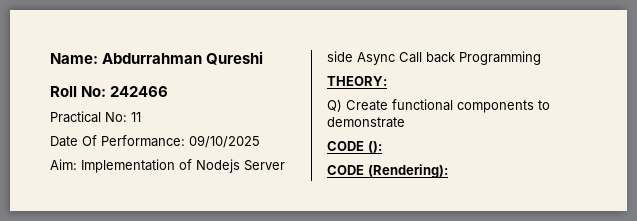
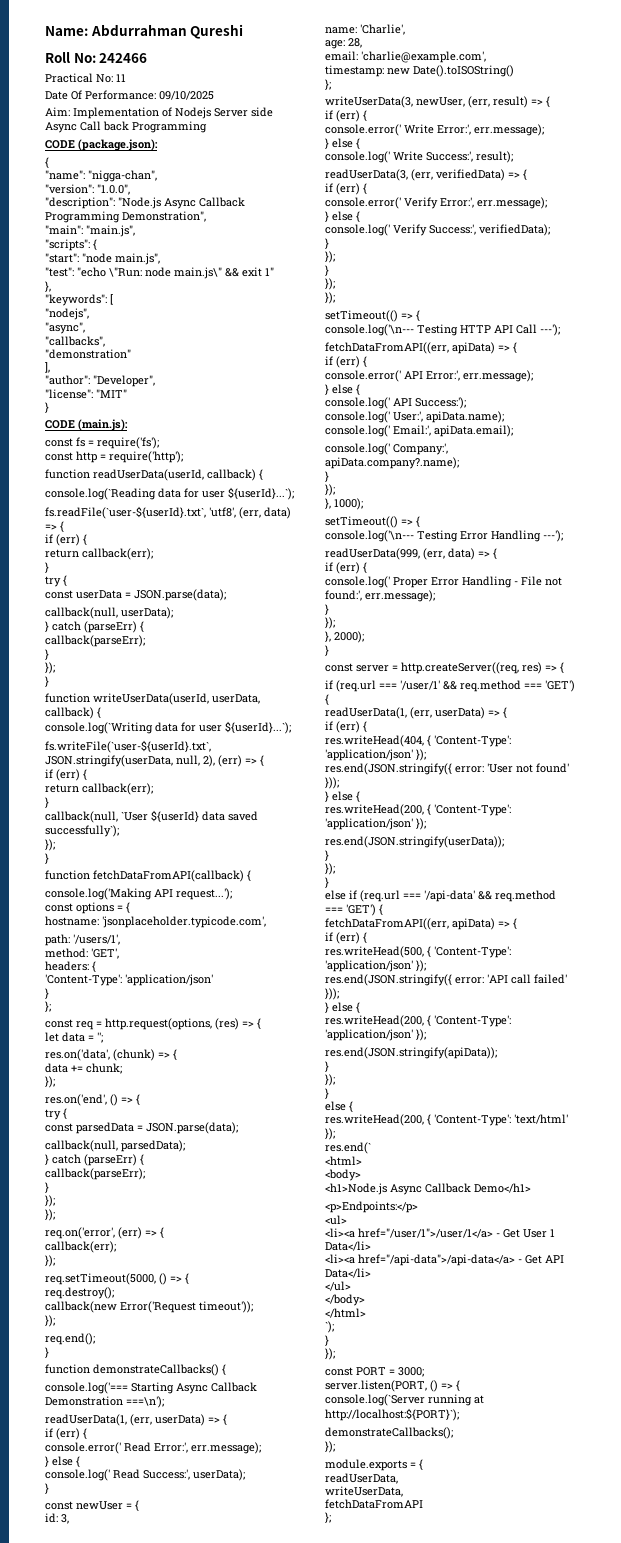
- THEORY:
- Q) Create functional components to demonstrate
- CODE ():
- CODE (Rendering):
+ CODE (package.json):
+ {
+ "name": "nigga-chan",
+ "version": "1.0.0",
+ "description": "Node.js Async Callback Programming Demonstration",
+ "main": "main.js",
+ "scripts": {
+ "start": "node main.js",
+ "test": "echo \"Run: node main.js\" && exit 1"
+ },
+ "keywords": [
+ "nodejs",
+ "async",
+ "callbacks",
+ "demonstration"
+ ],
+ "author": "Developer",
+ "license": "MIT"
+ }
+ CODE (main.js):
+ const fs = require('fs');
+ const http = require('http');
+ function readUserData(userId, callback) {
+ console.log(`Reading data for user ${userId}...`);
+ fs.readFile(`user-${userId}.txt`, 'utf8', (err, data) => {
+ if (err) {
+ return callback(err);
+ }
+ try {
+ const userData = JSON.parse(data);
+ callback(null, userData);
+ } catch (parseErr) {
+ callback(parseErr);
+ }
+ });
+ }
+ function writeUserData(userId, userData, callback) {
+ console.log(`Writing data for user ${userId}...`);
+ fs.writeFile(`user-${userId}.txt`, JSON.stringify(userData, null, 2), (err) => {
+ if (err) {
+ return callback(err);
+ }
+ callback(null, `User ${userId} data saved successfully`);
+ });
+ }
+ function fetchDataFromAPI(callback) {
+ console.log('Making API request...');
+ const options = {
+ hostname: 'jsonplaceholder.typicode.com',
+ path: '/users/1',
+ method: 'GET',
+ headers: {
+ 'Content-Type': 'application/json'
+ }
+ };
+ const req = http.request(options, (res) => {
+ let data = '';
+ res.on('data', (chunk) => {
+ data += chunk;
+ });
+ res.on('end', () => {
+ try {
+ const parsedData = JSON.parse(data);
+ callback(null, parsedData);
+ } catch (parseErr) {
+ callback(parseErr);
+ }
+ });
+ });
+ req.on('error', (err) => {
+ callback(err);
+ });
+ req.setTimeout(5000, () => {
+ req.destroy();
+ callback(new Error('Request timeout'));
+ });
+ req.end();
+ }
+ function demonstrateCallbacks() {
+ console.log('=== Starting Async Callback Demonstration ===\n');
+ readUserData(1, (err, userData) => {
+ if (err) {
+ console.error(' Read Error:', err.message);
+ } else {
+ console.log(' Read Success:', userData);
+ }
+ const newUser = {
+ id: 3,
+ name: 'Charlie',
+ age: 28,
+ email: 'charlie@example.com',
+ timestamp: new Date().toISOString()
+ };
+ writeUserData(3, newUser, (err, result) => {
+ if (err) {
+ console.error(' Write Error:', err.message);
+ } else {
+ console.log(' Write Success:', result);
+ readUserData(3, (err, verifiedData) => {
+ if (err) {
+ console.error(' Verify Error:', err.message);
+ } else {
+ console.log(' Verify Success:', verifiedData);
+ }
+ });
+ }
+ });
+ });
+ setTimeout(() => {
+ console.log('\n--- Testing HTTP API Call ---');
+ fetchDataFromAPI((err, apiData) => {
+ if (err) {
+ console.error(' API Error:', err.message);
+ } else {
+ console.log(' API Success:');
+ console.log(' User:', apiData.name);
+ console.log(' Email:', apiData.email);
+ console.log(' Company:', apiData.company?.name);
+ }
+ });
+ }, 1000);
+ setTimeout(() => {
+ console.log('\n--- Testing Error Handling ---');
+ readUserData(999, (err, data) => {
+ if (err) {
+ console.log(' Proper Error Handling - File not found:', err.message);
+ }
+ });
+ }, 2000);
+ }
+ const server = http.createServer((req, res) => {
+ if (req.url === '/user/1' && req.method === 'GET') {
+ readUserData(1, (err, userData) => {
+ if (err) {
+ res.writeHead(404, { 'Content-Type': 'application/json' });
+ res.end(JSON.stringify({ error: 'User not found' }));
+ } else {
+ res.writeHead(200, { 'Content-Type': 'application/json' });
+ res.end(JSON.stringify(userData));
+ }
+ });
+ }
+ else if (req.url === '/api-data' && req.method === 'GET') {
+ fetchDataFromAPI((err, apiData) => {
+ if (err) {
+ res.writeHead(500, { 'Content-Type': 'application/json' });
+ res.end(JSON.stringify({ error: 'API call failed' }));
+ } else {
+ res.writeHead(200, { 'Content-Type': 'application/json' });
+ res.end(JSON.stringify(apiData));
+ }
+ });
+ }
+ else {
+ res.writeHead(200, { 'Content-Type': 'text/html' });
+ res.end(`
+ <html>
+ <body>
+ <h1>Node.js Async Callback Demo</h1>
+ <p>Endpoints:</p>
+ <ul>
+ <li><a href="/user/1">/user/1</a> - Get User 1 Data</li>
+ <li><a href="/api-data">/api-data</a> - Get API Data</li>
+ </ul>
+ </body>
+ </html>
+ `);
+ }
+ });
+ const PORT = 3000;
+ server.listen(PORT, () => {
+ console.log(`Server running at http://localhost:${PORT}`);
+ demonstrateCallbacks();
+ });
+ module.exports = {
+ readUserData,
+ writeUserData,
+ fetchDataFromAPI
+ };

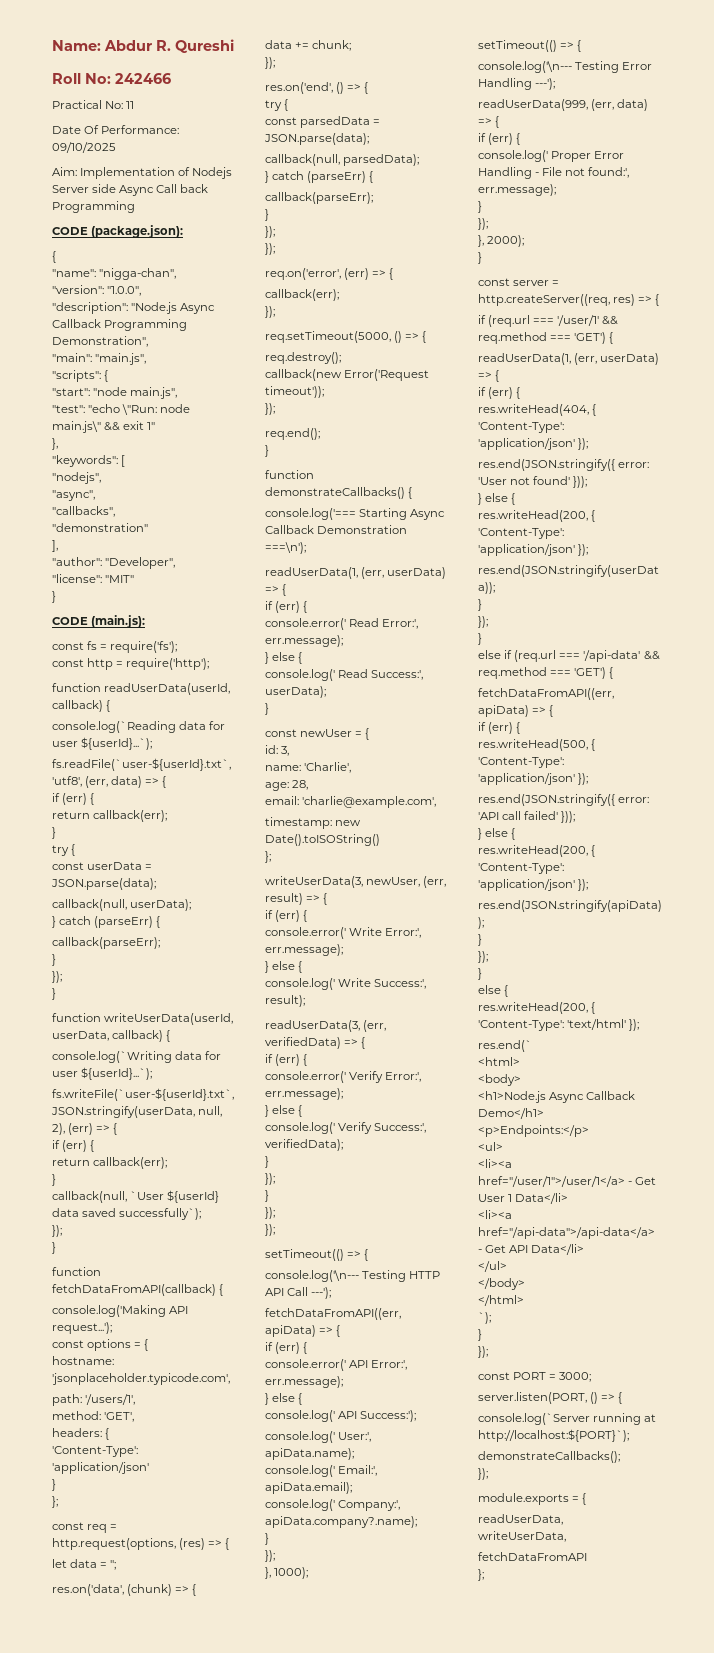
- Name: Abdurrahman Qureshi
+ Name: Abdur R. Qureshi

